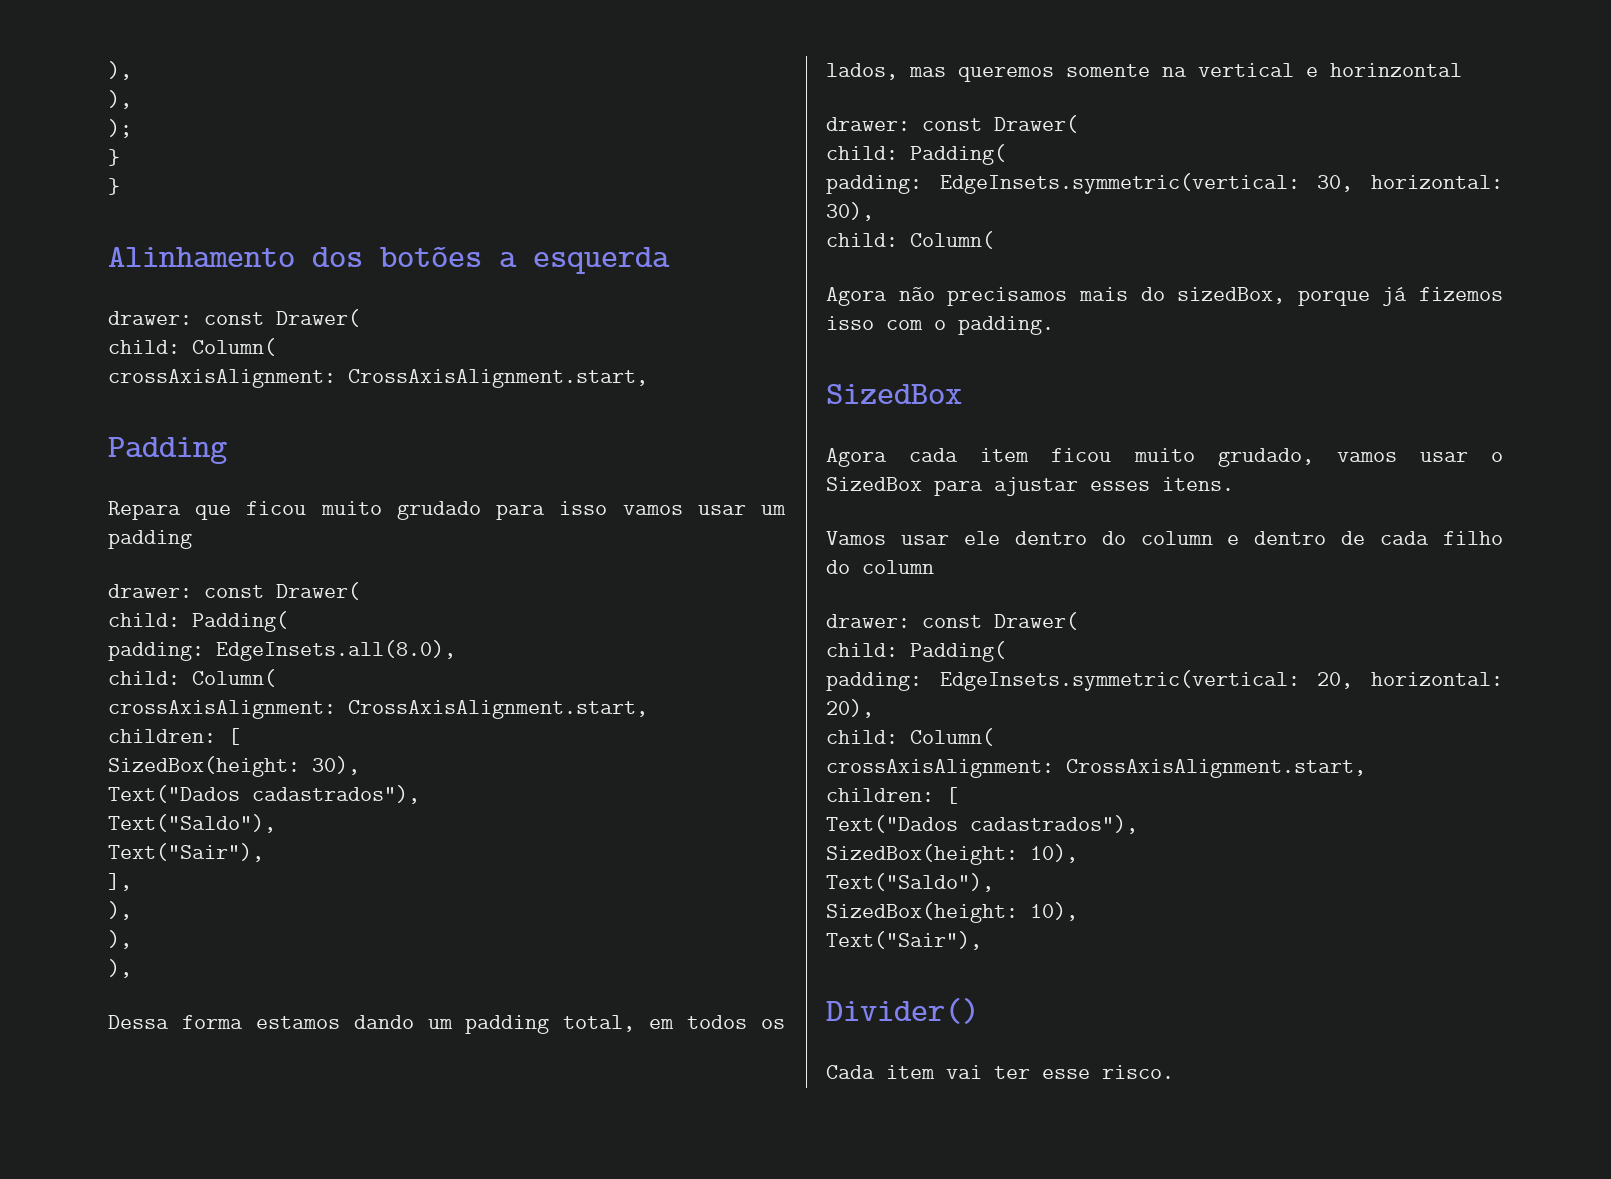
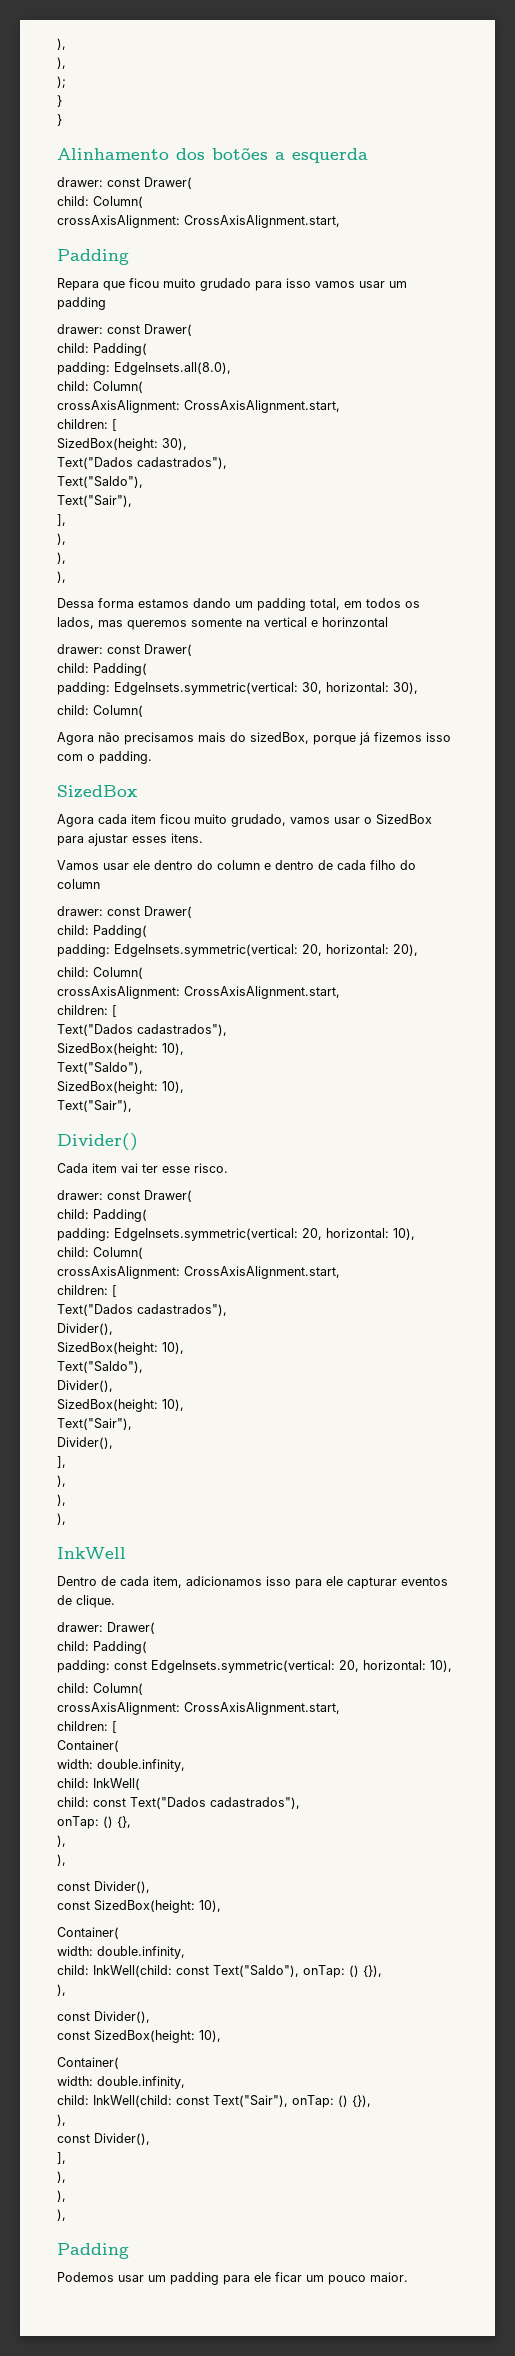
  Cada item vai ter esse risco.
+ drawer: const Drawer(
+ child: Padding(
+ padding: EdgeInsets.symmetric(vertical: 20, horizontal: 10),
+ child: Column(
+ crossAxisAlignment: CrossAxisAlignment.start,
+ children: [
+ Text("Dados cadastrados"),
+ Divider(),
+ SizedBox(height: 10),
+ Text("Saldo"),
+ Divider(),
+ SizedBox(height: 10),
+ Text("Sair"),
+ Divider(),
+ ],
+ ),
+ ),
+ ),
+ InkWell
+ Dentro de cada item, adicionamos isso para ele capturar eventos de clique.
+ drawer: Drawer(
+ child: Padding(
+ padding: const EdgeInsets.symmetric(vertical: 20, horizontal: 10),
+ child: Column(
+ crossAxisAlignment: CrossAxisAlignment.start,
+ children: [
+ Container(
+ width: double.infinity,
+ child: InkWell(
+ child: const Text("Dados cadastrados"),
+ onTap: () {},
+ ),
+ ),
+ const Divider(),
+ const SizedBox(height: 10),
+ Container(
+ width: double.infinity,
+ child: InkWell(child: const Text("Saldo"), onTap: () {}),
+ ),
+ const Divider(),
+ const SizedBox(height: 10),
+ Container(
+ width: double.infinity,
+ child: InkWell(child: const Text("Sair"), onTap: () {}),
+ ),
+ const Divider(),
+ ],
+ ),
+ ),
+ ),
+ Padding
+ Podemos usar um padding para ele ficar um pouco maior.

